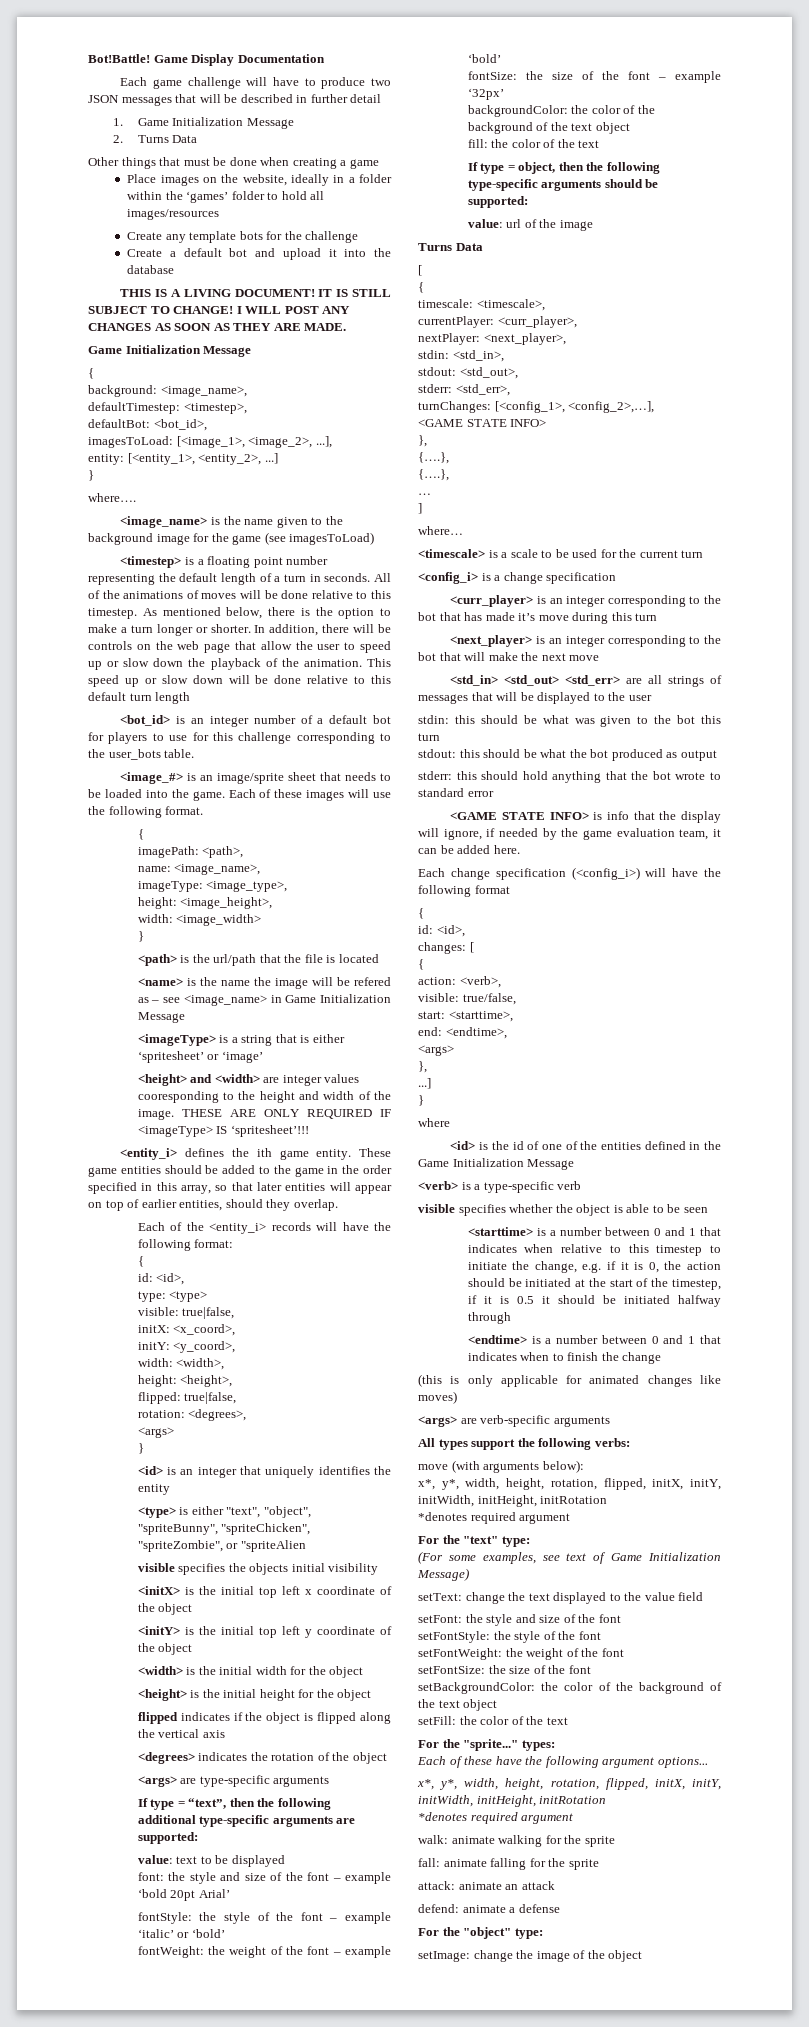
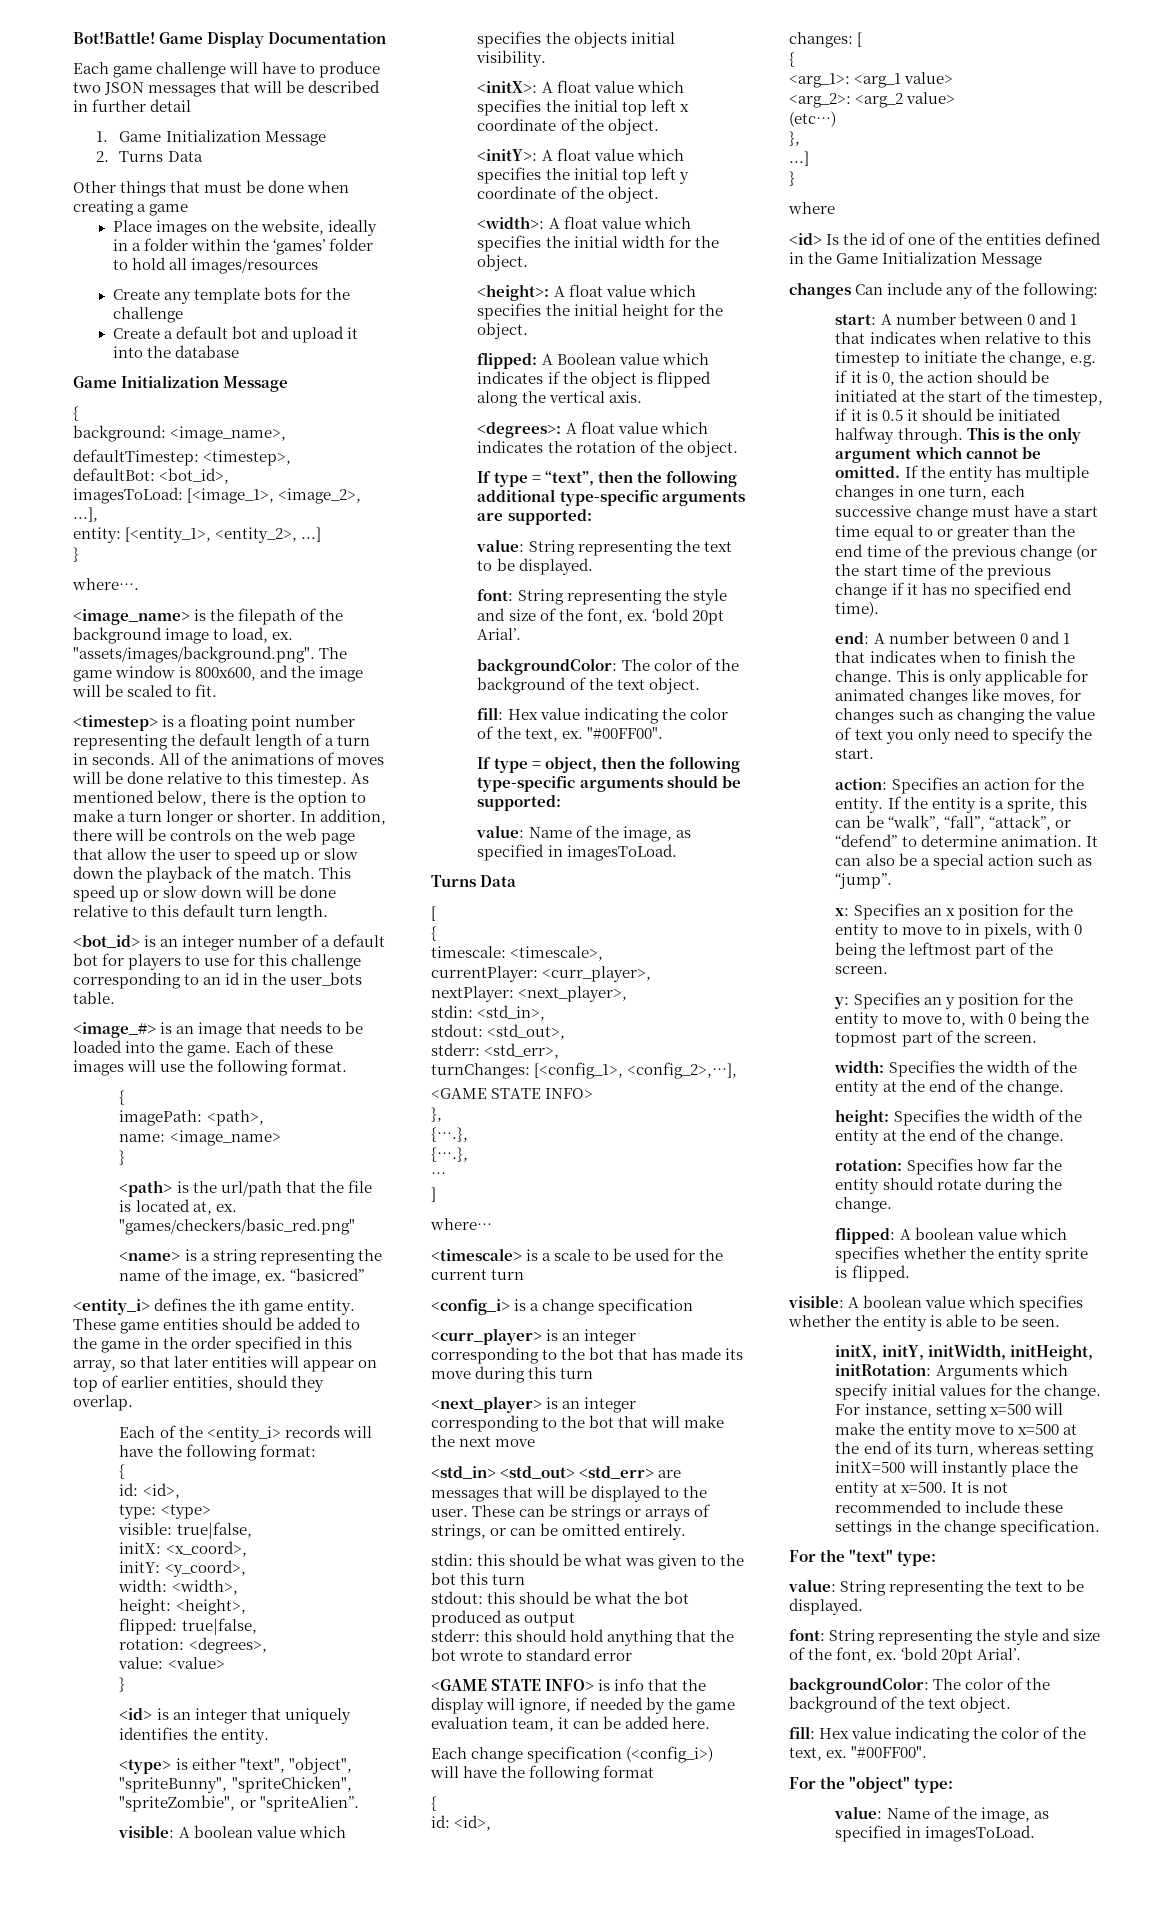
- THIS IS A LIVING DOCUMENT! IT IS STILL SUBJECT TO CHANGE! I WILL POST ANY CHANGES AS SOON AS THEY ARE MADE.
- <image_name> is the name given to the background image for the game (see imagesToLoad)
+ <image_name> is the filepath of the background image to load, ex. "assets/images/background.png". The game window is 800x600, and the image will be scaled to fit.
- In addition, there will be controls on the web page that allow the user to speed up or slow down the playback of the animation.
+ In addition, there will be controls on the web page that allow the user to speed up or slow down the playback of the match.
- This speed up or slow down will be done relative to this default turn length
+ This speed up or slow down will be done relative to this default turn length.
- <bot_id> is an integer number of a default bot for players to use for this challenge corresponding to the user_bots table.
+ <bot_id> is an integer number of a default bot for players to use for this challenge corresponding to an id in the user_bots table.
- <image_#> is an image/sprite sheet that needs to be loaded into the game.
+ <image_#> is an image that needs to be loaded into the game.
- name: <image_name>,
- imageType: <image_type>,
- height: <image_height>,
- width: <image_width>
+ name: <image_name>
- <path> is the url/path that the file is located
+ <path> is the url/path that the file is located at, ex. "games/checkers/basic_red.png"
- <name> is the name the image will be refered as – see <image_name> in Game Initialization Message
- <imageType> is a string that is either ‘spritesheet’ or ‘image’
- <height> and <width> are integer values cooresponding to the height and width of the image. THESE ARE ONLY REQUIRED IF <imageType> IS ‘spritesheet’!!!
+ <name> is a string representing the name of the image, ex. “basicred”
  rotation: <degrees>,
- <args>
+ value: <value>
- <id> is an integer that uniquely identifies the entity
+ <id> is an integer that uniquely identifies the entity.
- <type> is either "text", "object", "spriteBunny", "spriteChicken", "spriteZombie", or "spriteAlien
- visible specifies the objects initial visibility
- <initX> is the initial top left x coordinate of the object
- <initY> is the initial top left y coordinate of the object
- <width> is the initial width for the object
- <height> is the initial height for the object
- flipped indicates if the object is flipped along the vertical axis
- <degrees> indicates the rotation of the object
- <args> are type-specific arguments
+ <type> is either "text", "object", "spriteBunny", "spriteChicken", "spriteZombie", or "spriteAlien”.
+ visible: A boolean value which specifies the objects initial visibility.
+ <initX>: A float value which specifies the initial top left x coordinate of the object.
+ <initY>: A float value which specifies the initial top left y coordinate of the object.
+ <width>: A float value which specifies the initial width for the object.
+ <height>: A float value which specifies the initial height for the object.
+ flipped: A Boolean value which indicates if the object is flipped along the vertical axis.
+ <degrees>: A float value which indicates the rotation of the object.
  If type = “text”, then the following additional type-specific arguments are supported:
- value: text to be displayed
- font: the style and size of the font – example ‘bold 20pt Arial’
- fontStyle: the style of the font – example ‘italic’ or ‘bold’
- fontWeight: the weight of the font – example ‘bold’
- fontSize: the size of the font – example ‘32px’
- backgroundColor: the color of the background of the text object
- fill: the color of the text
+ value: String representing the text to be displayed.
+ font: String representing the style and size of the font, ex. ‘bold 20pt Arial’.
+ backgroundColor: The color of the background of the text object.
+ fill: Hex value indicating the color of the text, ex. "#00FF00".
  If type = object, then the following type-specific arguments should be supported:
- value: url of the image
+ value: Name of the image, as specified in imagesToLoad.
- <curr_player> is an integer corresponding to the bot that has made it’s move during this turn
+ <curr_player> is an integer corresponding to the bot that has made its move during this turn
- <std_in> <std_out> <std_err> are all strings of messages that will be displayed to the user
+ <std_in> <std_out> <std_err> are messages that will be displayed to the user. These can be strings or arrays of strings, or can be omitted entirely.
- action: <verb>,
- visible: true/false,
- start: <starttime>,
- end: <endtime>,
- <args>
+ <arg_1>: <arg_1 value>
+ <arg_2>: <arg_2 value>
+ (etc…)
- <id> is the id of one of the entities defined in the Game Initialization Message
+ <id> Is the id of one of the entities defined in the Game Initialization Message
- <verb> is a type-specific verb
- visible specifies whether the object is able to be seen
- <starttime> is a number between 0 and 1 that indicates when relative to this timestep to initiate the change, e.g. if it is 0, the action should be initiated at the start of the timestep, if it is 0.5 it should be initiated halfway through
- <endtime> is a number between 0 and 1 that indicates when to finish the change
- (this is only applicable for animated changes like moves)
- <args> are verb-specific arguments
- All types support the following verbs:
- move (with arguments below):
- x*, y*, width, height, rotation, flipped, initX, initY, initWidth, initHeight, initRotation
- *denotes required argument
+ changes Can include any of the following:
+ start: A number between 0 and 1 that indicates when relative to this timestep to initiate the change, e.g. if it is 0, the action should be initiated at the start of the timestep, if it is 0.5 it should be initiated halfway through. This is the only argument which cannot be omitted. If the entity has multiple changes in one turn, each successive change must have a start time equal to or greater than the end time of the previous change (or the start time of the previous change if it has no specified end time).
+ end: A number between 0 and 1 that indicates when to finish the change. This is only applicable for animated changes like moves, for changes such as changing the value of text you only need to specify the start.
+ action: Specifies an action for the entity. If the entity is a sprite, this can be “walk”, “fall”, “attack”, or “defend” to determine animation. It can also be a special action such as “jump”.
+ x: Specifies an x position for the entity to move to in pixels, with 0 being the leftmost part of the screen.
+ y: Specifies an y position for the entity to move to, with 0 being the topmost part of the screen.
+ width: Specifies the width of the entity at the end of the change.
+ height: Specifies the width of the entity at the end of the change.
+ rotation: Specifies how far the entity should rotate during the change.
+ flipped: A boolean value which specifies whether the entity sprite is flipped.
+ visible: A boolean value which specifies whether the entity is able to be seen.
+ initX, initY, initWidth, initHeight, initRotation: Arguments which specify initial values for the change. For instance, setting x=500 will make the entity move to x=500 at the end of its turn, whereas setting initX=500 will instantly place the entity at x=500. It is not recommended to include these settings in the change specification.
  For the "text" type:
- (For some examples, see text of Game Initialization Message)
- setText: change the text displayed to the value field
- setFont: the style and size of the font
- setFontStyle: the style of the font
- setFontWeight: the weight of the font
- setFontSize: the size of the font
- setBackgroundColor: the color of the background of the text object
- setFill: the color of the text
- For the "sprite..." types:
- Each of these have the following argument options...
- x*, y*, width, height, rotation, flipped, initX, initY, initWidth, initHeight, initRotation
- *denotes required argument
- walk: animate walking for the sprite
- fall: animate falling for the sprite
- attack: animate an attack
- defend: animate a defense
+ value: String representing the text to be displayed.
+ font: String representing the style and size of the font, ex. ‘bold 20pt Arial’.
+ backgroundColor: The color of the background of the text object.
+ fill: Hex value indicating the color of the text, ex. "#00FF00".
  For the "object" type:
- setImage: change the image of the object
+ value: Name of the image, as specified in imagesToLoad.

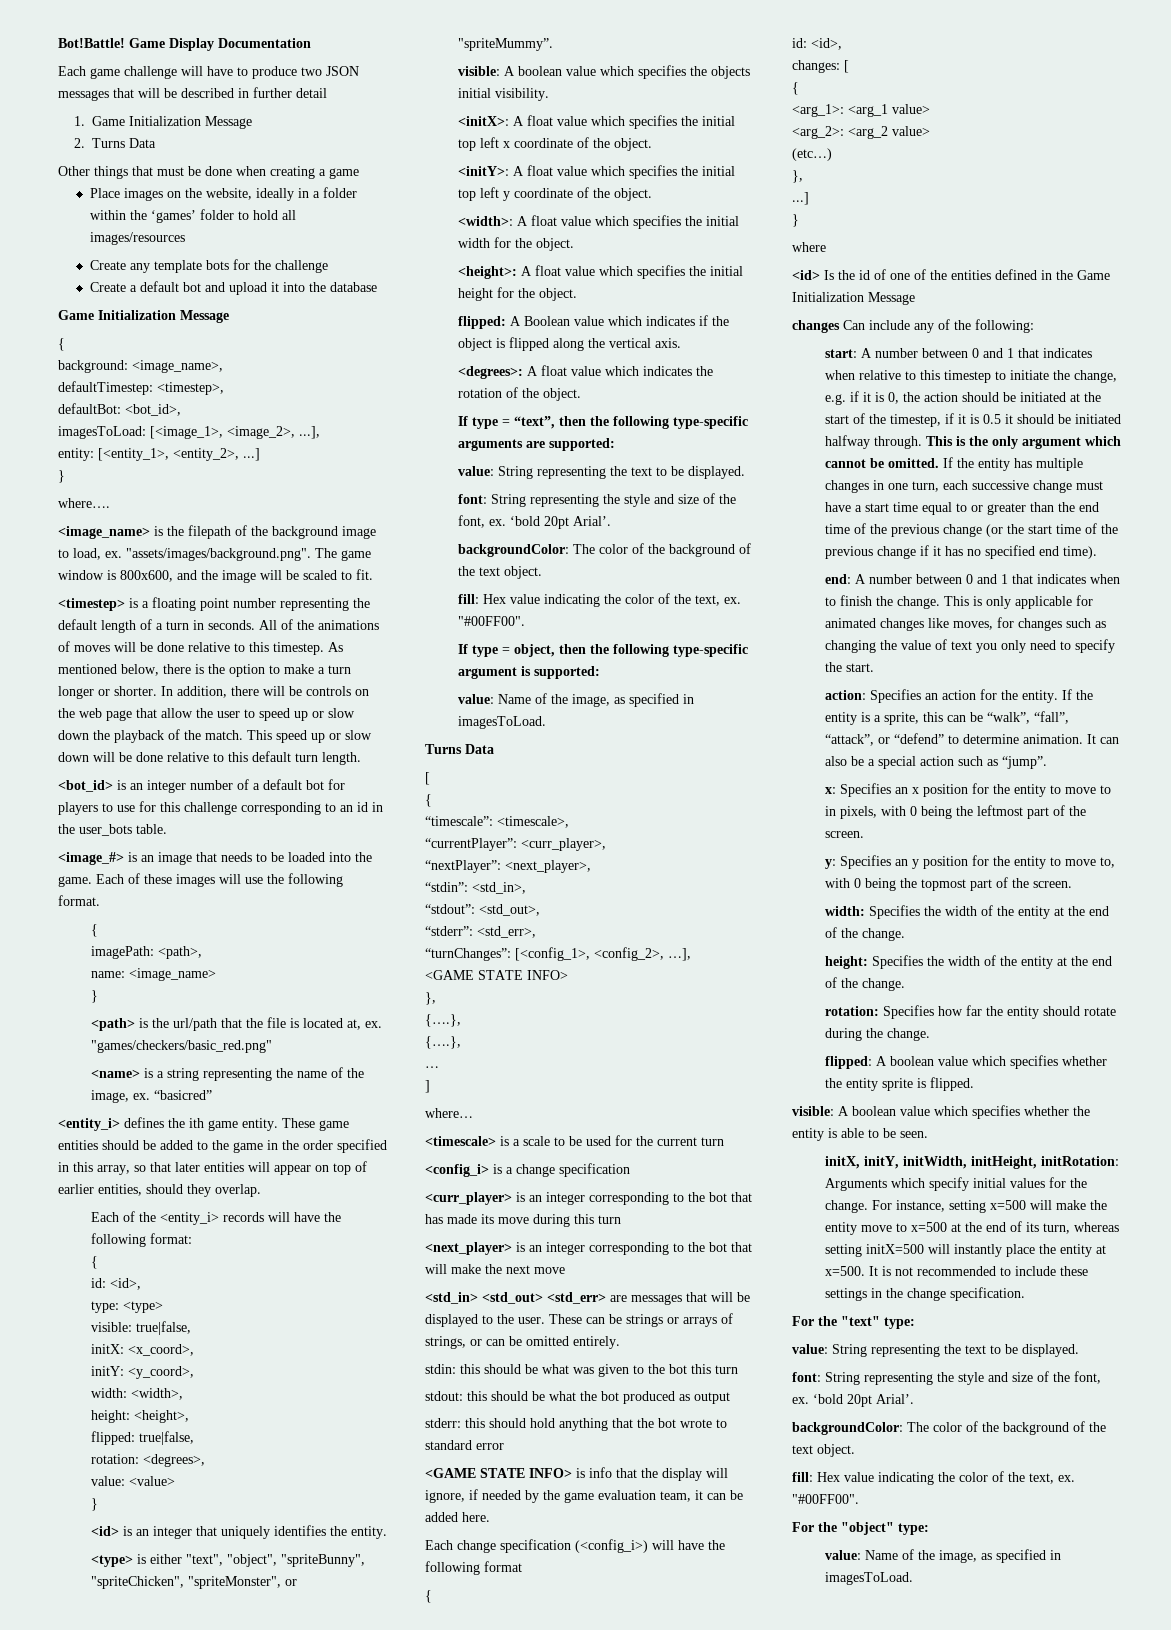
- <type> is either "text", "object", "spriteBunny", "spriteChicken", "spriteZombie", or "spriteAlien”.
+ <type> is either "text", "object", "spriteBunny", "spriteChicken", "spriteMonster", or "spriteMummy”.
- If type = “text”, then the following additional type-specific arguments are supported:
+ If type = “text”, then the following type-specific arguments are supported:
- If type = object, then the following type-specific arguments should be supported:
+ If type = object, then the following type-specific argument is supported:
- timescale: <timescale>,
+ “timescale”: <timescale>,
- currentPlayer: <curr_player>,
+ “currentPlayer”: <curr_player>,
- nextPlayer: <next_player>,
+ “nextPlayer”: <next_player>,
- stdin: <std_in>,
+ “stdin”: <std_in>,
- stdout: <std_out>,
+ “stdout”: <std_out>,
- stderr: <std_err>,
+ “stderr”: <std_err>,
- turnChanges: [<config_1>, <config_2>,…],
+ “turnChanges”: [<config_1>, <config_2>, …],

